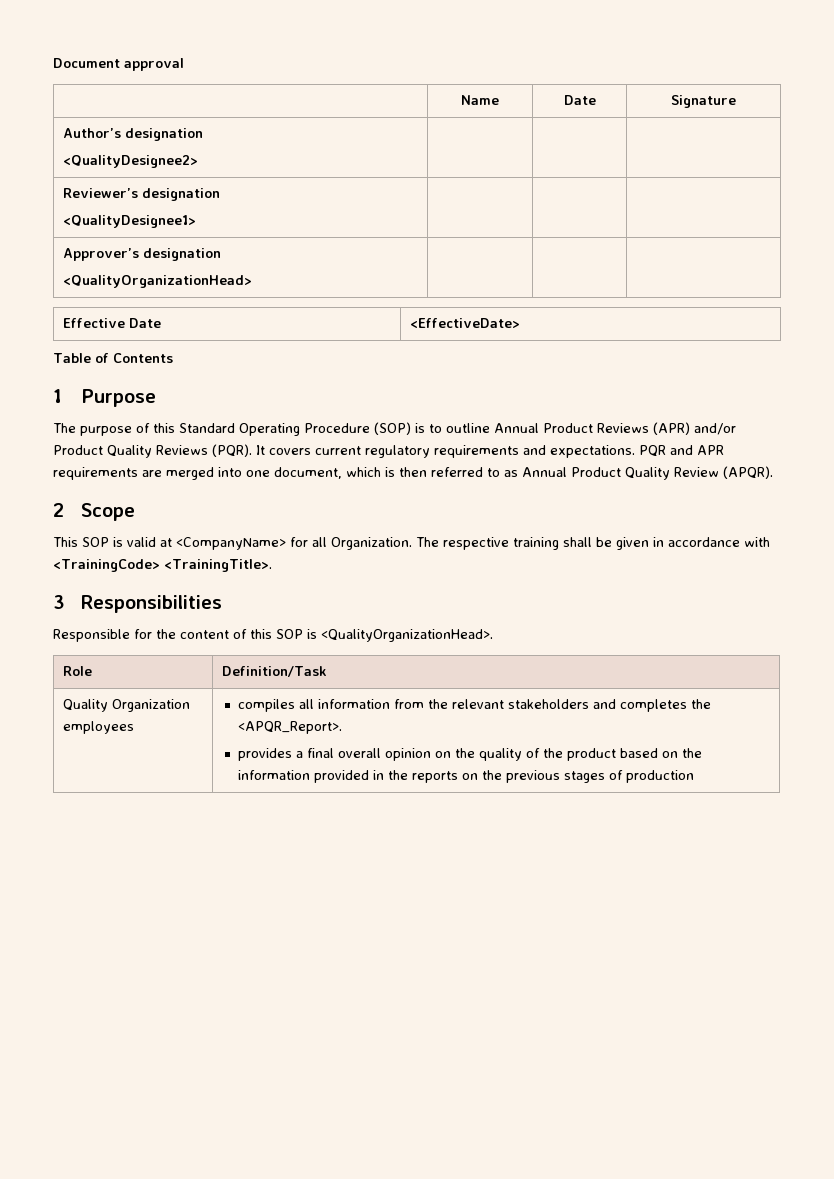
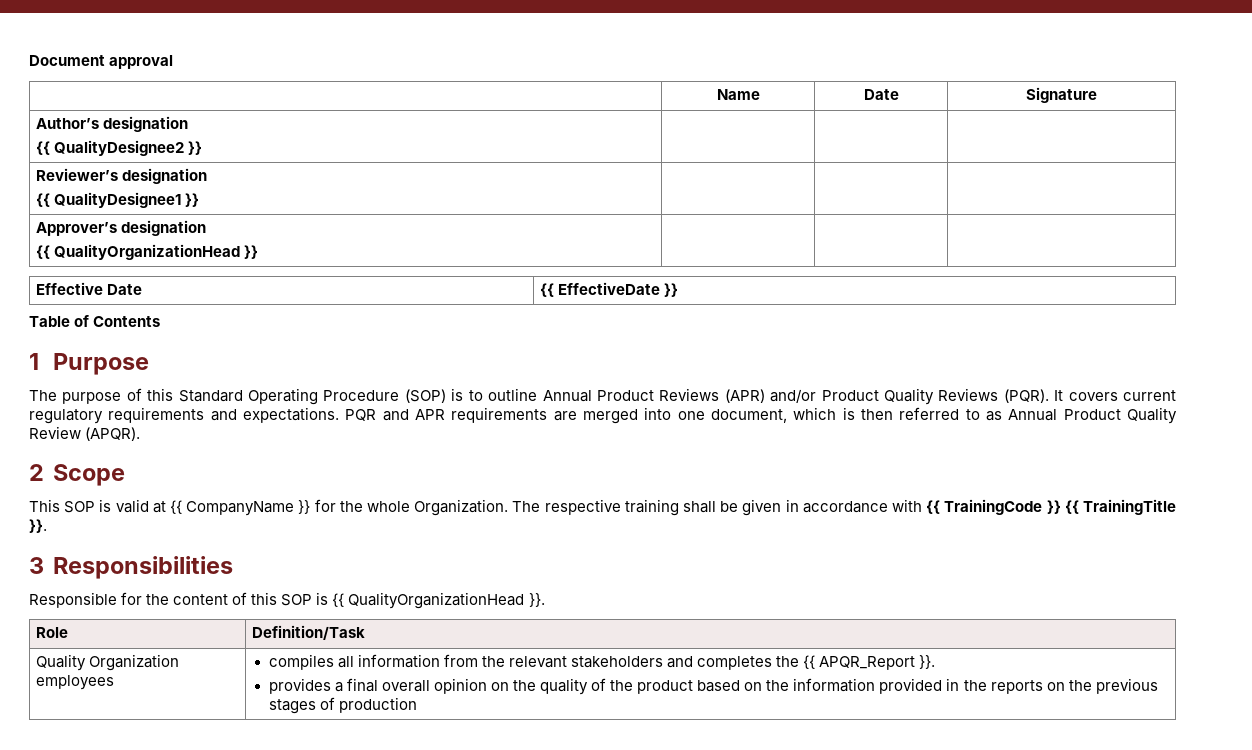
  Author’s designation
- <QualityDesignee2> | | |
+ {{ QualityDesignee2 }} | | |
  Reviewer’s designation
- <QualityDesignee1> | | |
+ {{ QualityDesignee1 }} | | |
  Approver’s designation
- <QualityOrganizationHead> | | |
+ {{ QualityOrganizationHead }} | | |
- Effective Date | <EffectiveDate>
+ Effective Date | {{ EffectiveDate }}
- This SOP is valid at <CompanyName> for all Organization.
+ This SOP is valid at {{ CompanyName }} for the whole Organization.
- The respective training shall be given in accordance with <TrainingCode> <TrainingTitle>.
+ The respective training shall be given in accordance with {{ TrainingCode }} {{ TrainingTitle }}.
- Responsible for the content of this SOP is <QualityOrganizationHead>.
+ Responsible for the content of this SOP is {{ QualityOrganizationHead }}.
- compiles all information from the relevant stakeholders and completes the <APQR_Report>.
+ compiles all information from the relevant stakeholders and completes the {{ APQR_Report }}.

